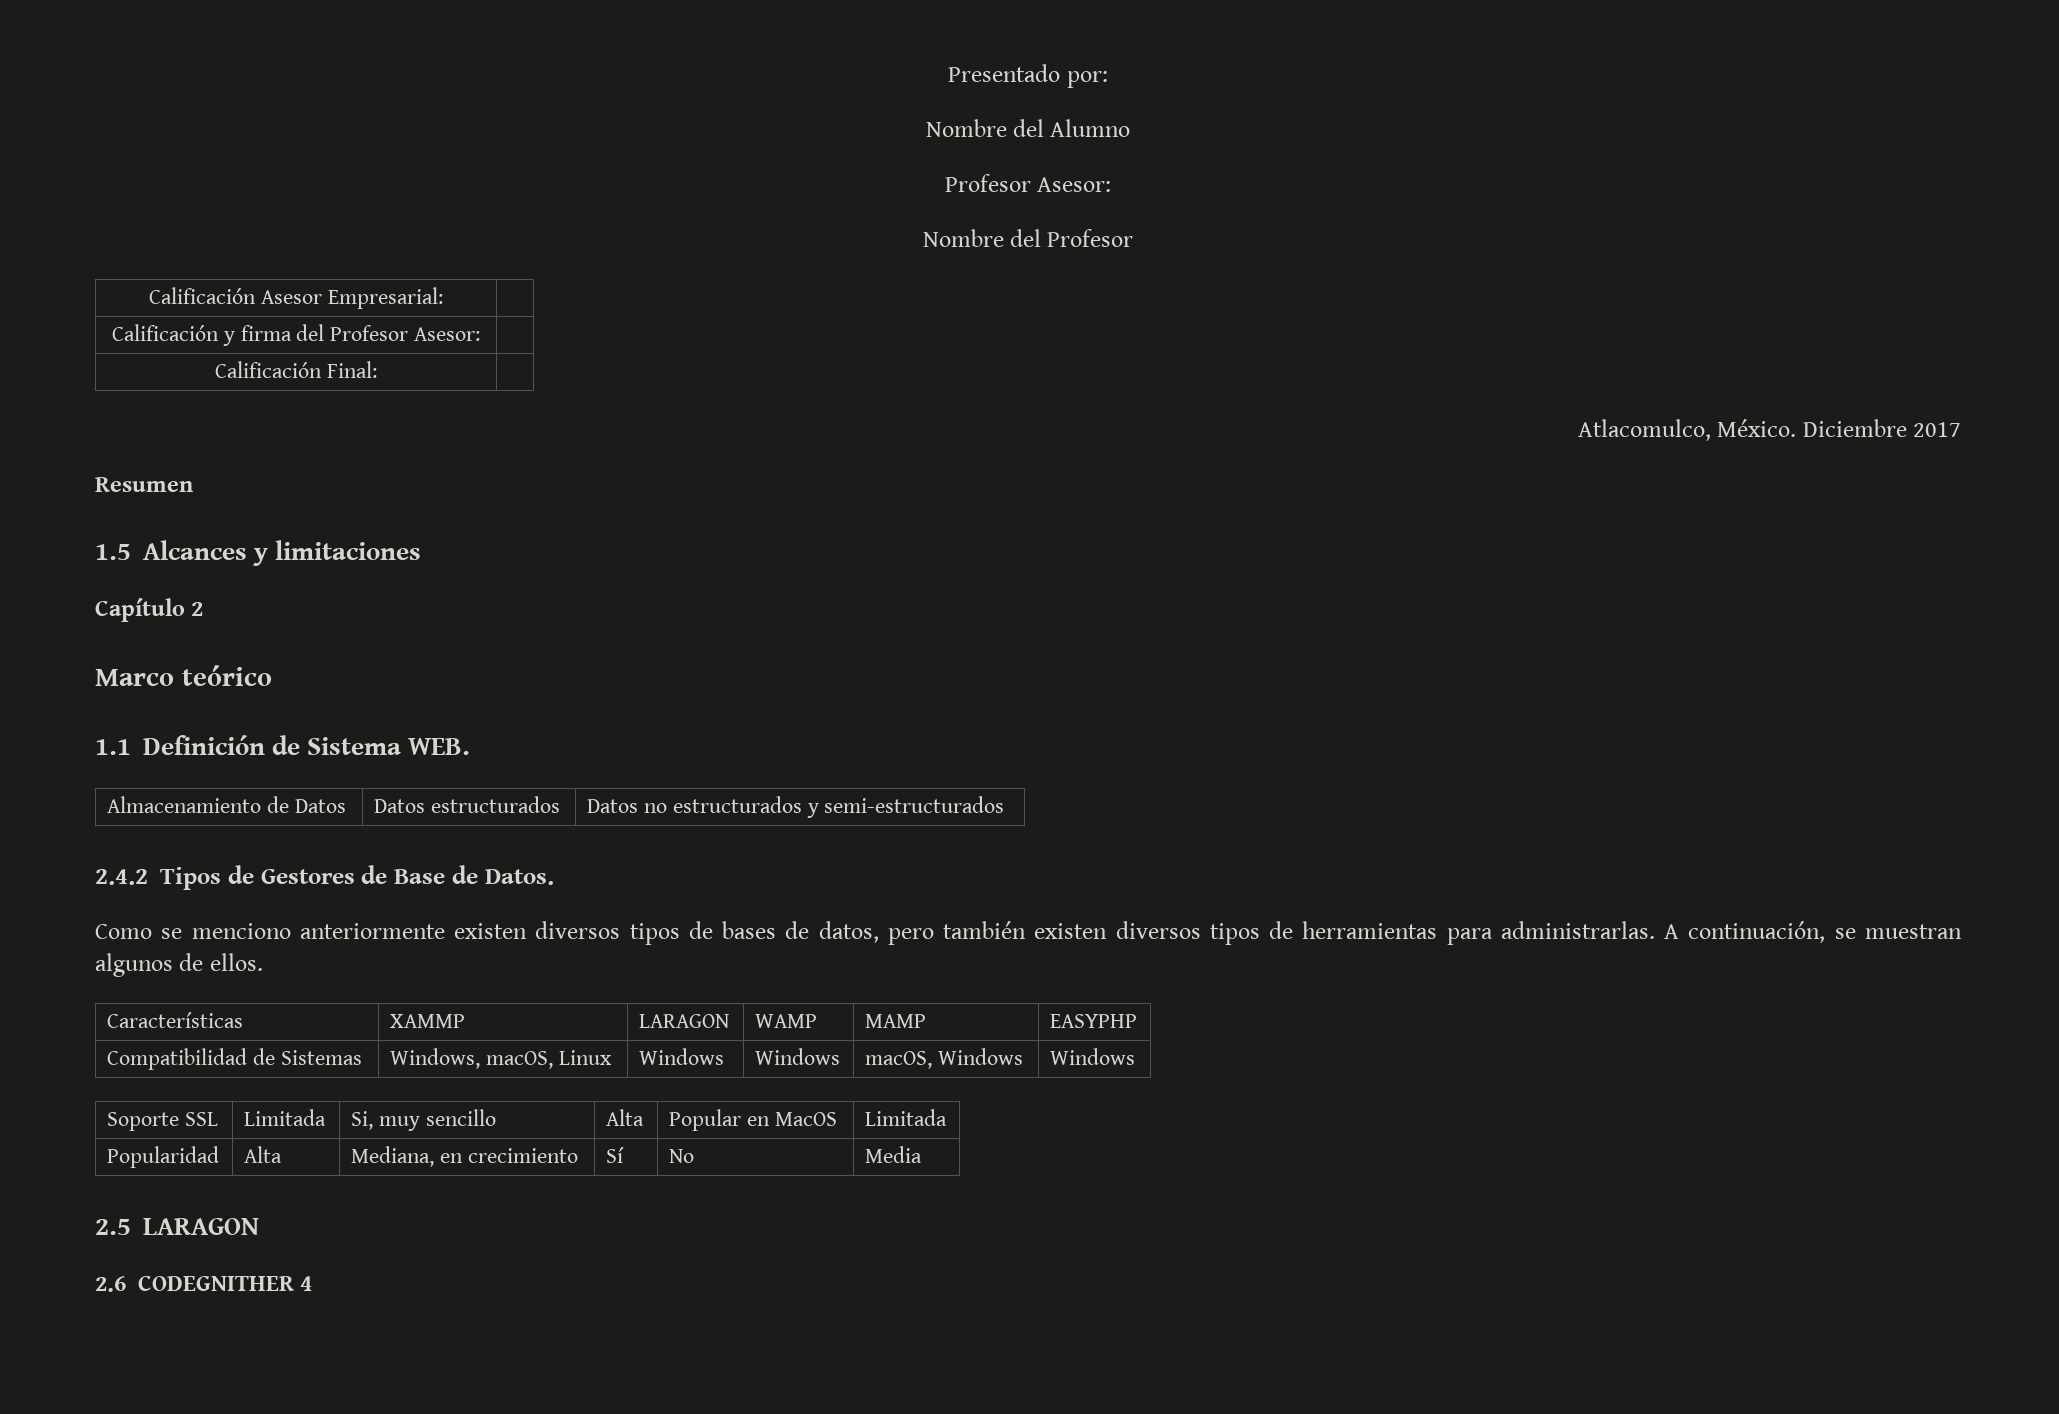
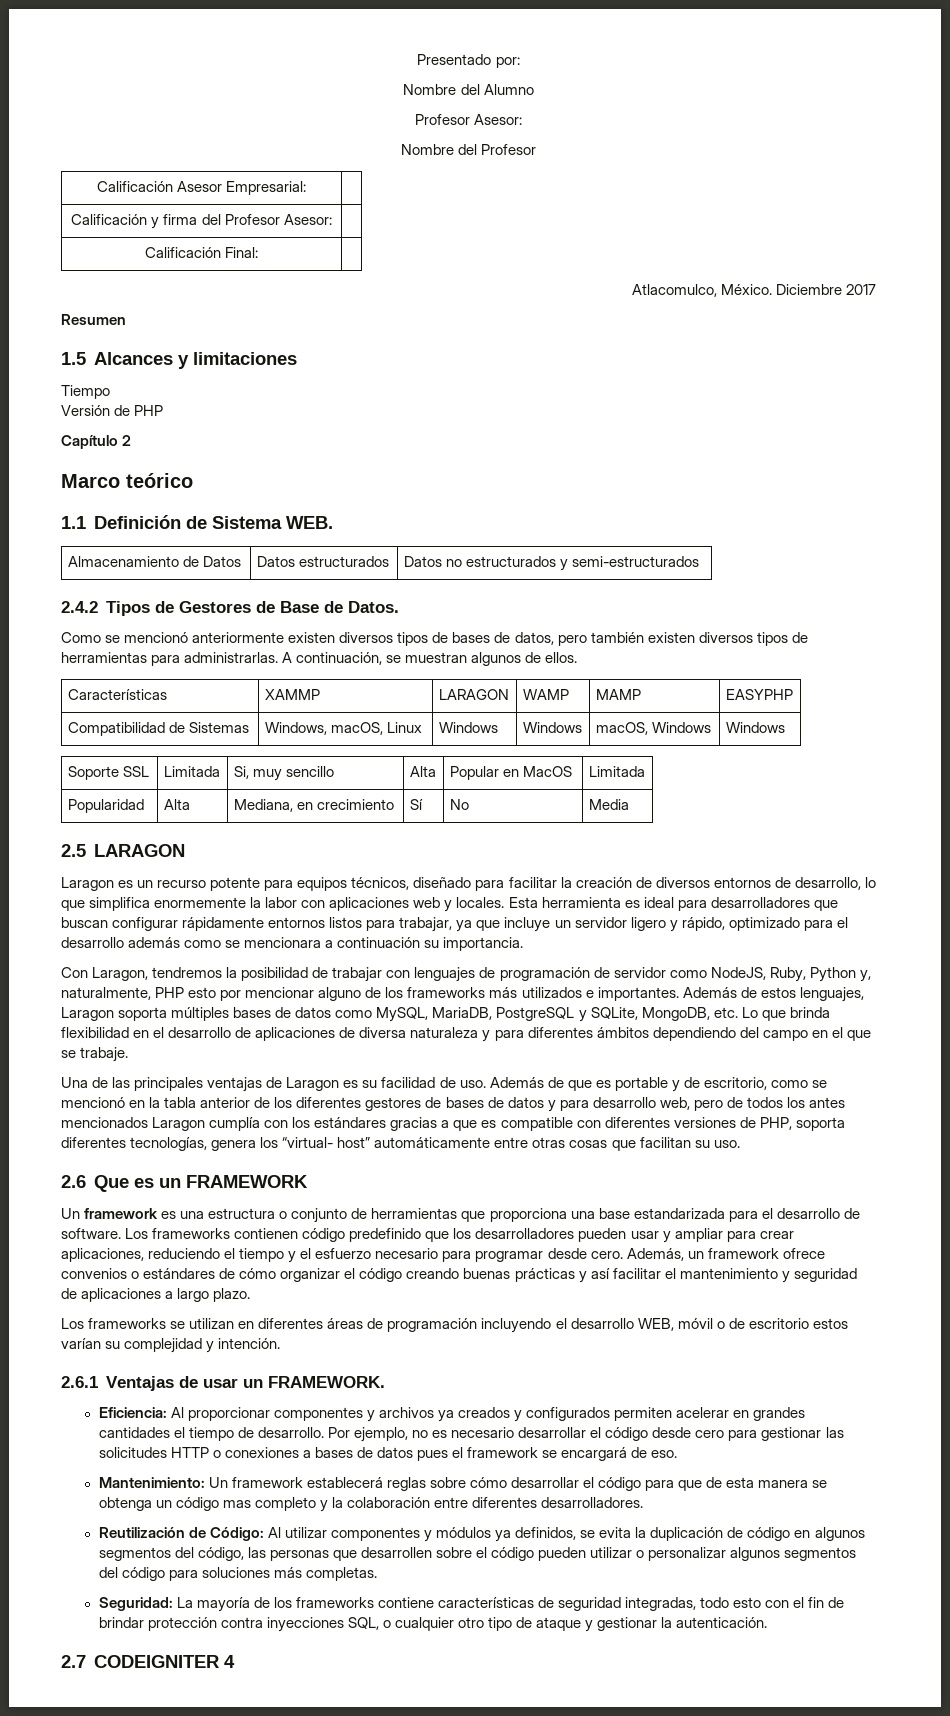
+ Tiempo
+ Versión de PHP
- Como se menciono anteriormente existen diversos tipos de bases de datos, pero también existen diversos tipos de herramientas para administrarlas.
+ Como se mencionó anteriormente existen diversos tipos de bases de datos, pero también existen diversos tipos de herramientas para administrarlas.
- 2.6 CODEGNITHER 4
+ Laragon es un recurso potente para equipos técnicos, diseñado para facilitar la creación de diversos entornos de desarrollo, lo que simplifica enormemente la labor con aplicaciones web y locales. Esta herramienta es ideal para desarrolladores que buscan configurar rápidamente entornos listos para trabajar, ya que incluye un servidor ligero y rápido, optimizado para el desarrollo además como se mencionara a continuación su importancia.
+ Con Laragon, tendremos la posibilidad de trabajar con lenguajes de programación de servidor como NodeJS, Ruby, Python y, naturalmente, PHP esto por mencionar alguno de los frameworks más utilizados e importantes. Además de estos lenguajes, Laragon soporta múltiples bases de datos como MySQL, MariaDB, PostgreSQL y SQLite, MongoDB, etc. Lo que brinda flexibilidad en el desarrollo de aplicaciones de diversa naturaleza y para diferentes ámbitos dependiendo del campo en el que se trabaje.
+ Una de las principales ventajas de Laragon es su facilidad de uso. Además de que es portable y de escritorio, como se mencionó en la tabla anterior de los diferentes gestores de bases de datos y para desarrollo web, pero de todos los antes mencionados Laragon cumplía con los estándares gracias a que es compatible con diferentes versiones de PHP, soporta diferentes tecnologías, genera los “virtual- host” automáticamente entre otras cosas que facilitan su uso.
+ 2.6 Que es un FRAMEWORK
+ Un framework es una estructura o conjunto de herramientas que proporciona una base estandarizada para el desarrollo de software. Los frameworks contienen código predefinido que los desarrolladores pueden usar y ampliar para crear aplicaciones, reduciendo el tiempo y el esfuerzo necesario para programar desde cero. Además, un framework ofrece convenios o estándares de cómo organizar el código creando buenas prácticas y así facilitar el mantenimiento y seguridad de aplicaciones a largo plazo.
+ Los frameworks se utilizan en diferentes áreas de programación incluyendo el desarrollo WEB, móvil o de escritorio estos varían su complejidad y intención.
+ 2.6.1 Ventajas de usar un FRAMEWORK.
+ Eficiencia: Al proporcionar componentes y archivos ya creados y configurados permiten acelerar en grandes cantidades el tiempo de desarrollo. Por ejemplo, no es necesario desarrollar el código desde cero para gestionar las solicitudes HTTP o conexiones a bases de datos pues el framework se encargará de eso.
+ Mantenimiento: Un framework establecerá reglas sobre cómo desarrollar el código para que de esta manera se obtenga un código mas completo y la colaboración entre diferentes desarrolladores.
+ Reutilización de Código: Al utilizar componentes y módulos ya definidos, se evita la duplicación de código en algunos segmentos del código, las personas que desarrollen sobre el código pueden utilizar o personalizar algunos segmentos del código para soluciones más completas.
+ Seguridad: La mayoría de los frameworks contiene características de seguridad integradas, todo esto con el fin de brindar protección contra inyecciones SQL, o cualquier otro tipo de ataque y gestionar la autenticación.
+ 2.7 CODEIGNITER 4

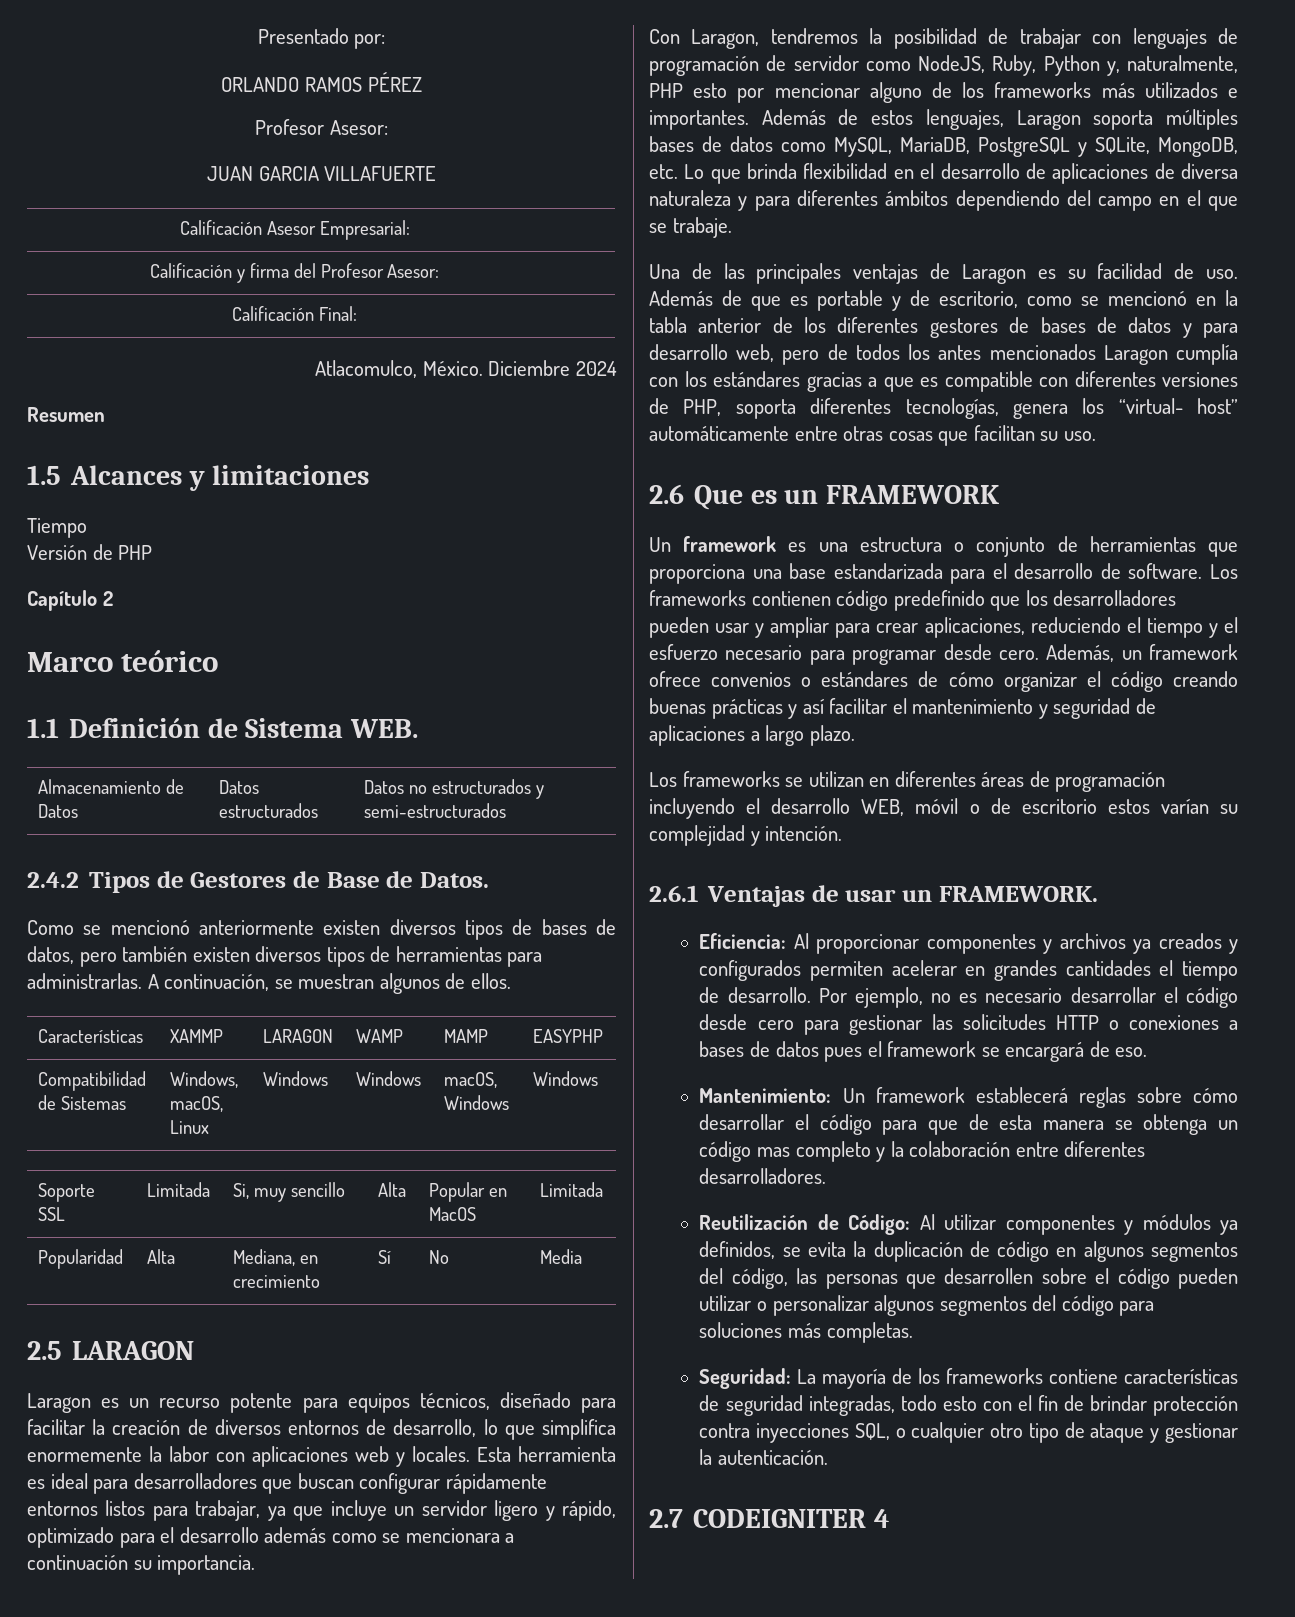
- Nombre del Alumno
+ ORLANDO RAMOS PÉREZ
- Nombre del Profesor
+ JUAN GARCIA VILLAFUERTE
- Diciembre 2017
+ Diciembre 2024

